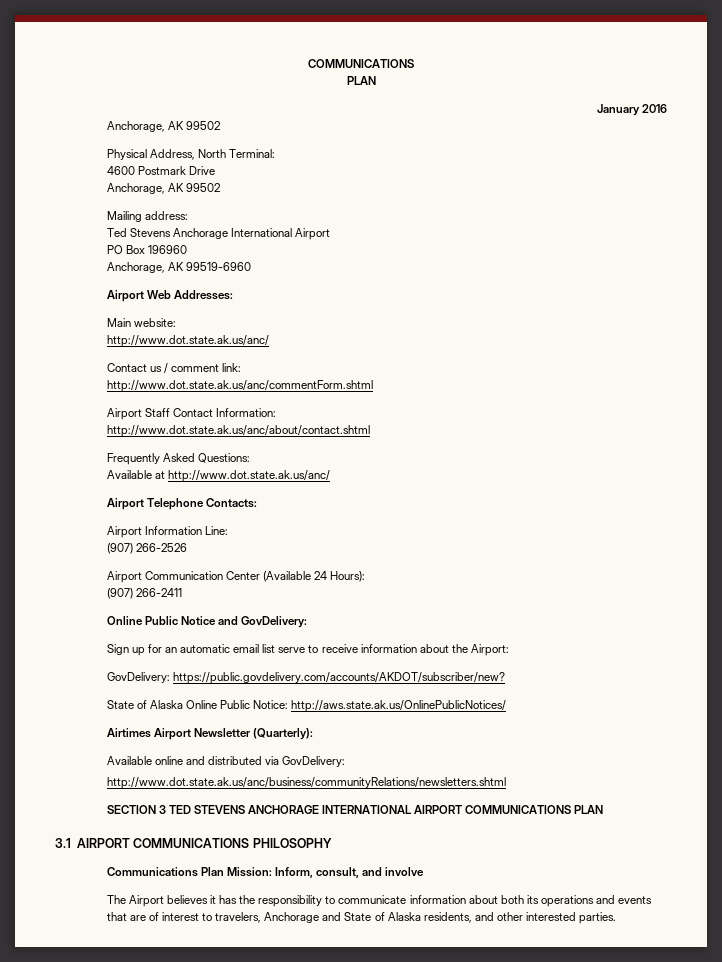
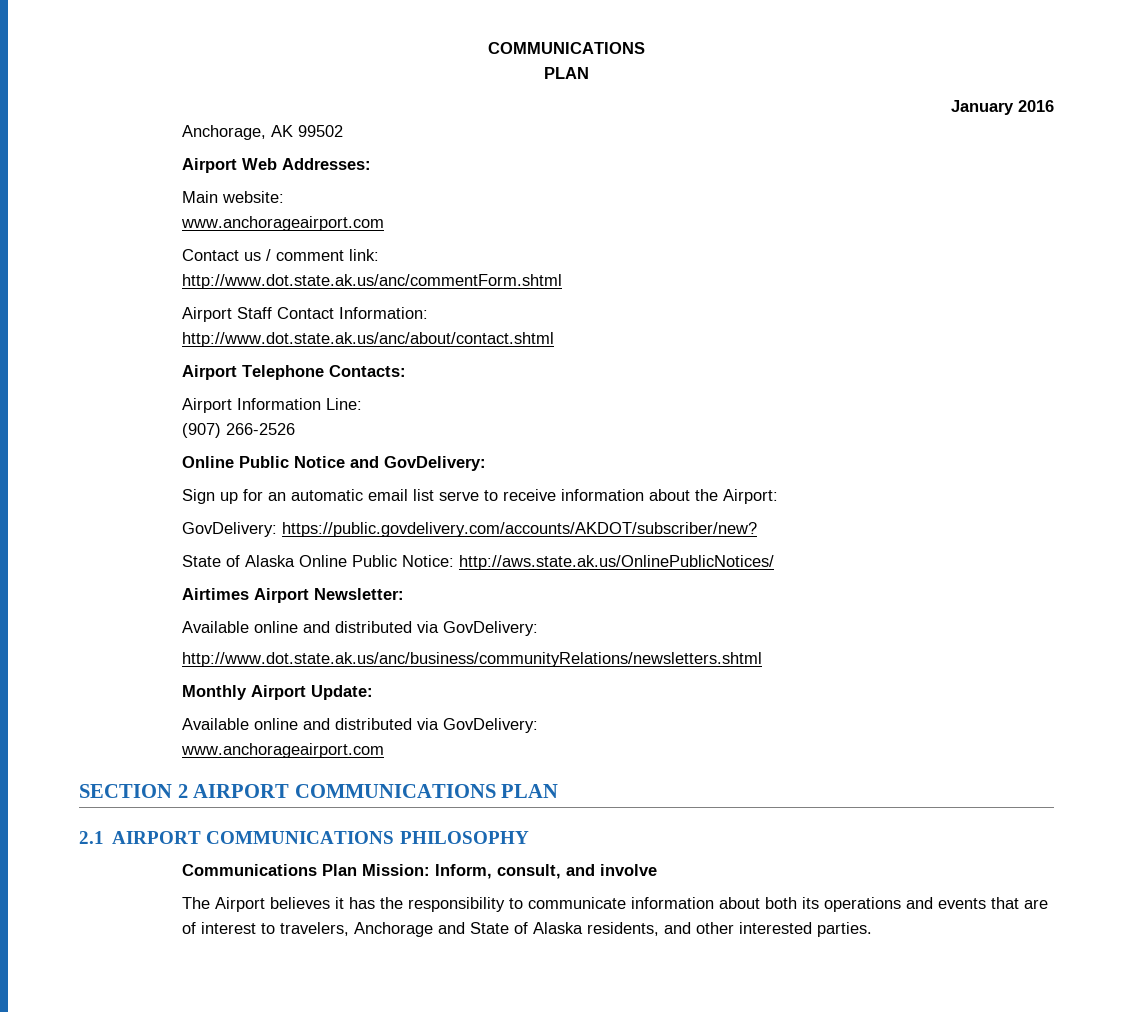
- Physical Address, North Terminal:
- 4600 Postmark Drive
- Anchorage, AK 99502
- Mailing address:
- Ted Stevens Anchorage International Airport
- PO Box 196960
- Anchorage, AK 99519-6960
  Main website:
- http://www.dot.state.ak.us/anc/
+ www.anchorageairport.com
- Frequently Asked Questions:
- Available at http://www.dot.state.ak.us/anc/
- Airport Communication Center (Available 24 Hours):
- (907) 266-2411
- Airtimes Airport Newsletter (Quarterly):
+ Airtimes Airport Newsletter:
- SECTION 3 TED STEVENS ANCHORAGE INTERNATIONAL AIRPORT COMMUNICATIONS PLAN
+ Monthly Airport Update:
+ Available online and distributed via GovDelivery:
+ www.anchorageairport.com
+ SECTION 2 AIRPORT COMMUNICATIONS PLAN
- 3.1 AIRPORT COMMUNICATIONS PHILOSOPHY
+ 2.1 AIRPORT COMMUNICATIONS PHILOSOPHY

